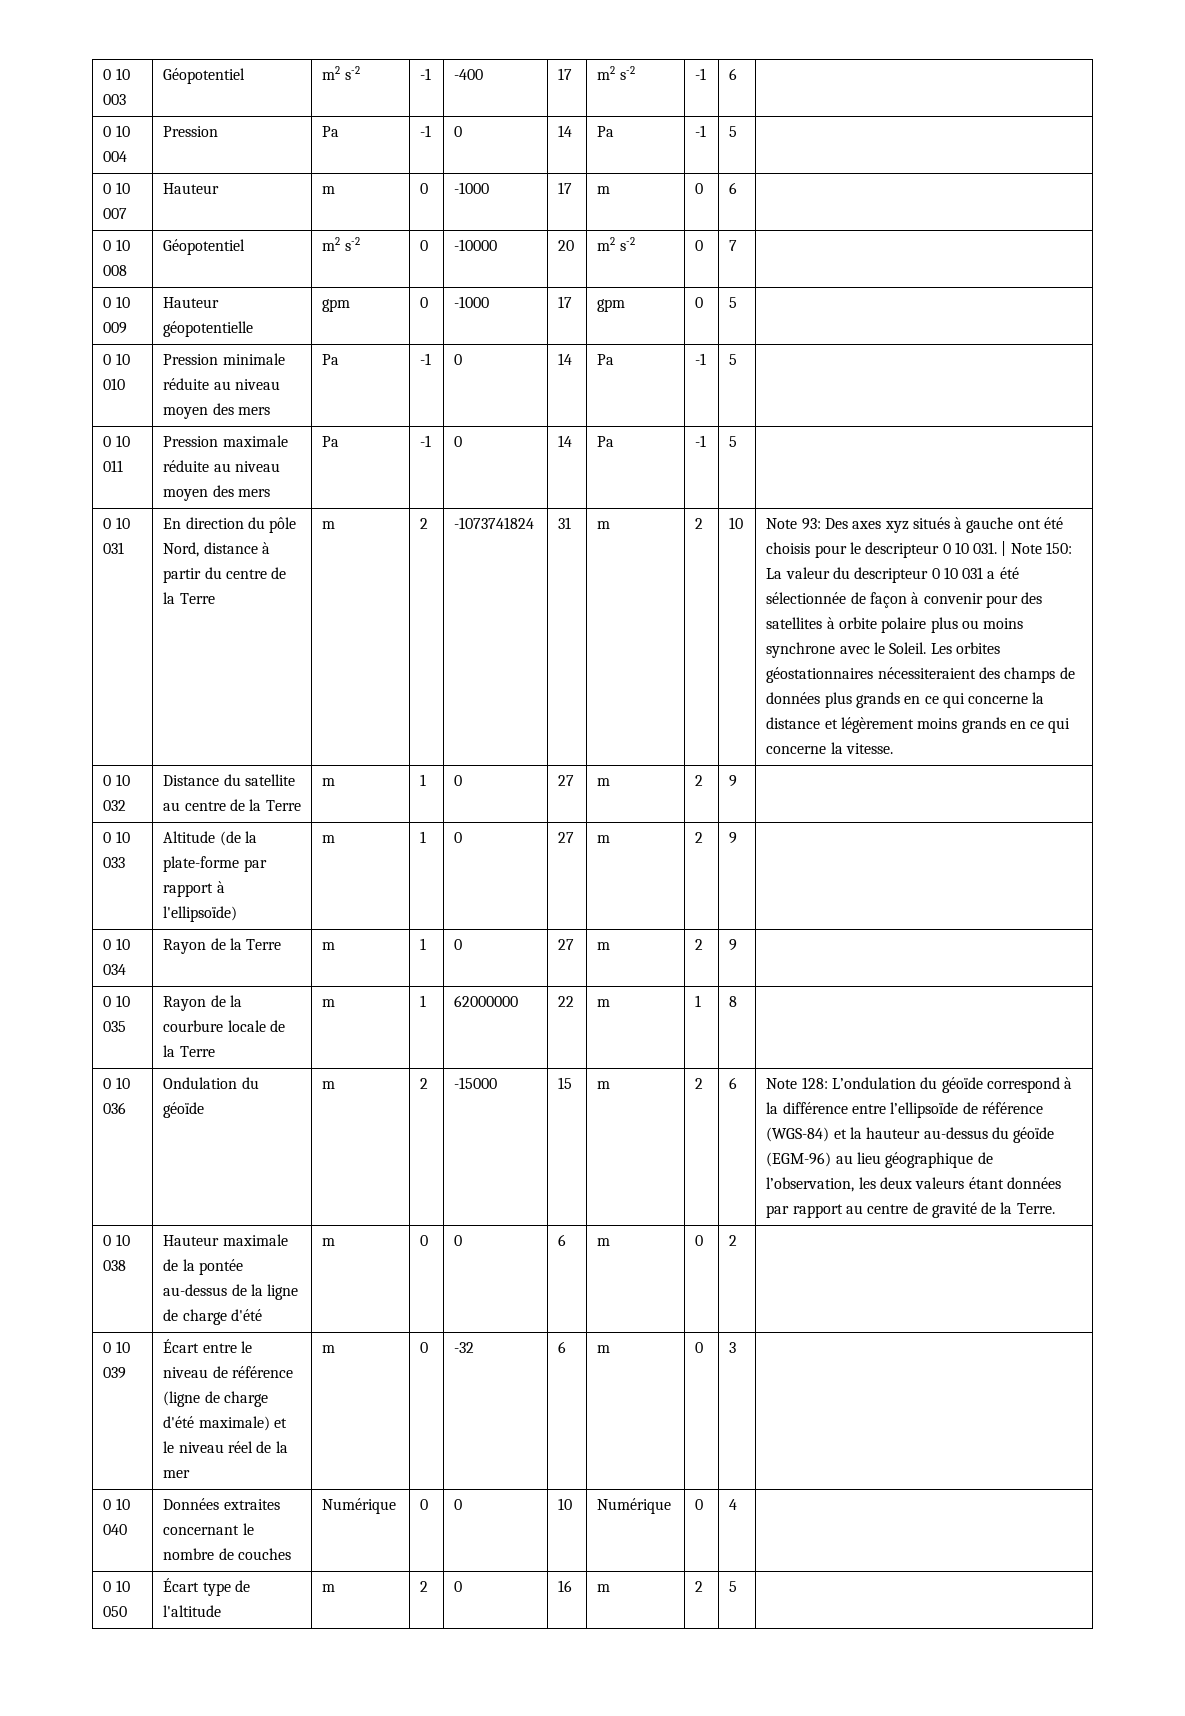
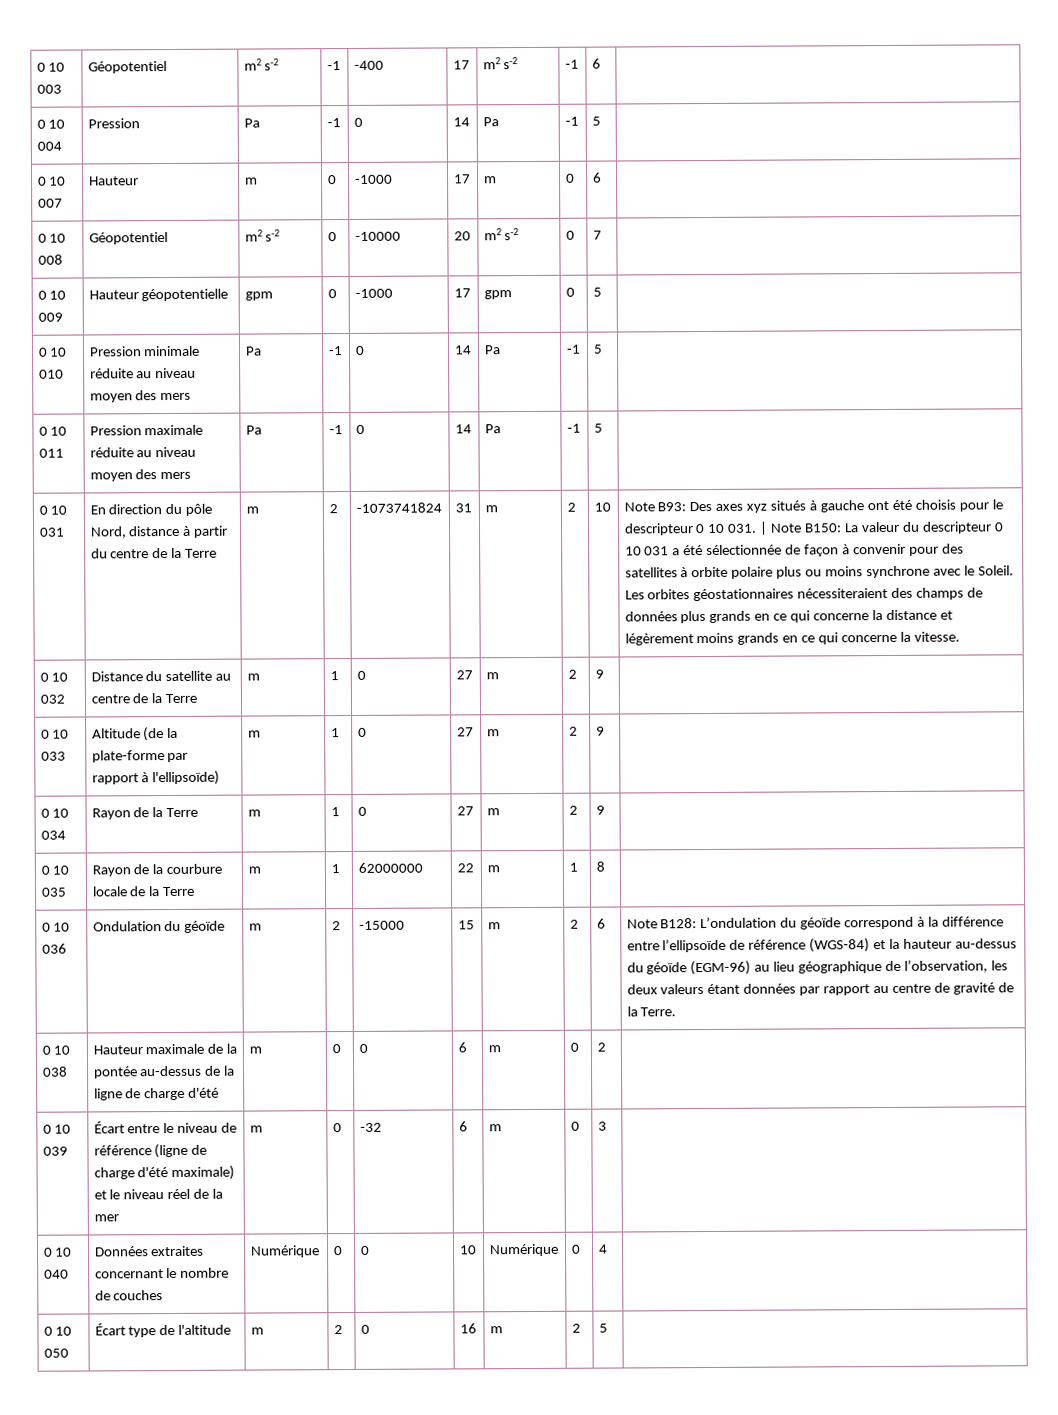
- Note 93: Des axes xyz situés à gauche ont été choisis pour le descripteur 0 10 031. | Note 150: La valeur du descripteur 0 10 031 a été sélectionnée de façon à convenir pour des satellites à orbite polaire plus ou moins synchrone avec le Soleil.
+ Note B93: Des axes xyz situés à gauche ont été choisis pour le descripteur 0 10 031. | Note B150: La valeur du descripteur 0 10 031 a été sélectionnée de façon à convenir pour des satellites à orbite polaire plus ou moins synchrone avec le Soleil.
- Note 128: L’ondulation du géoïde correspond à la différence entre l’ellipsoïde de référence (WGS-84) et la hauteur au-dessus du géoïde (EGM-96) au lieu géographique de l’observation, les deux valeurs étant données par rapport au centre de gravité de la Terre.
+ Note B128: L’ondulation du géoïde correspond à la différence entre l’ellipsoïde de référence (WGS-84) et la hauteur au-dessus du géoïde (EGM-96) au lieu géographique de l’observation, les deux valeurs étant données par rapport au centre de gravité de la Terre.

